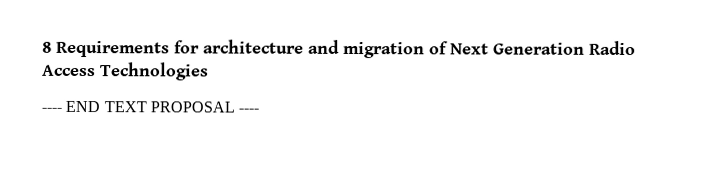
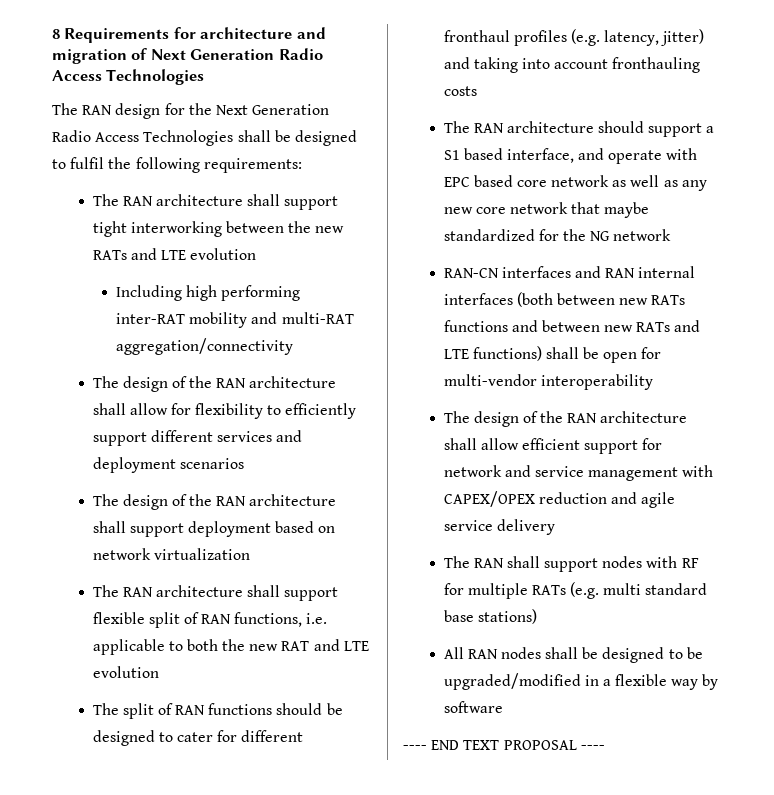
+ The RAN design for the Next Generation Radio Access Technologies shall be designed to fulfil the following requirements:
+ The RAN architecture shall support tight interworking between the new RATs and LTE evolution
+ Including high performing inter-RAT mobility and multi-RAT aggregation/connectivity
+ The design of the RAN architecture shall allow for flexibility to efficiently support different services and deployment scenarios
+ The design of the RAN architecture shall support deployment based on network virtualization
+ The RAN architecture shall support flexible split of RAN functions, i.e. applicable to both the new RAT and LTE evolution
+ The split of RAN functions should be designed to cater for different fronthaul profiles (e.g. latency, jitter) and taking into account fronthauling costs
+ The RAN architecture should support a S1 based interface, and operate with EPC based core network as well as any new core network that maybe standardized for the NG network
+ RAN-CN interfaces and RAN internal interfaces (both between new RATs functions and between new RATs and LTE functions) shall be open for multi-vendor interoperability
+ The design of the RAN architecture shall allow efficient support for network and service management with CAPEX/OPEX reduction and agile service delivery
+ The RAN shall support nodes with RF for multiple RATs (e.g. multi standard base stations)
+ All RAN nodes shall be designed to be upgraded/modified in a flexible way by software

